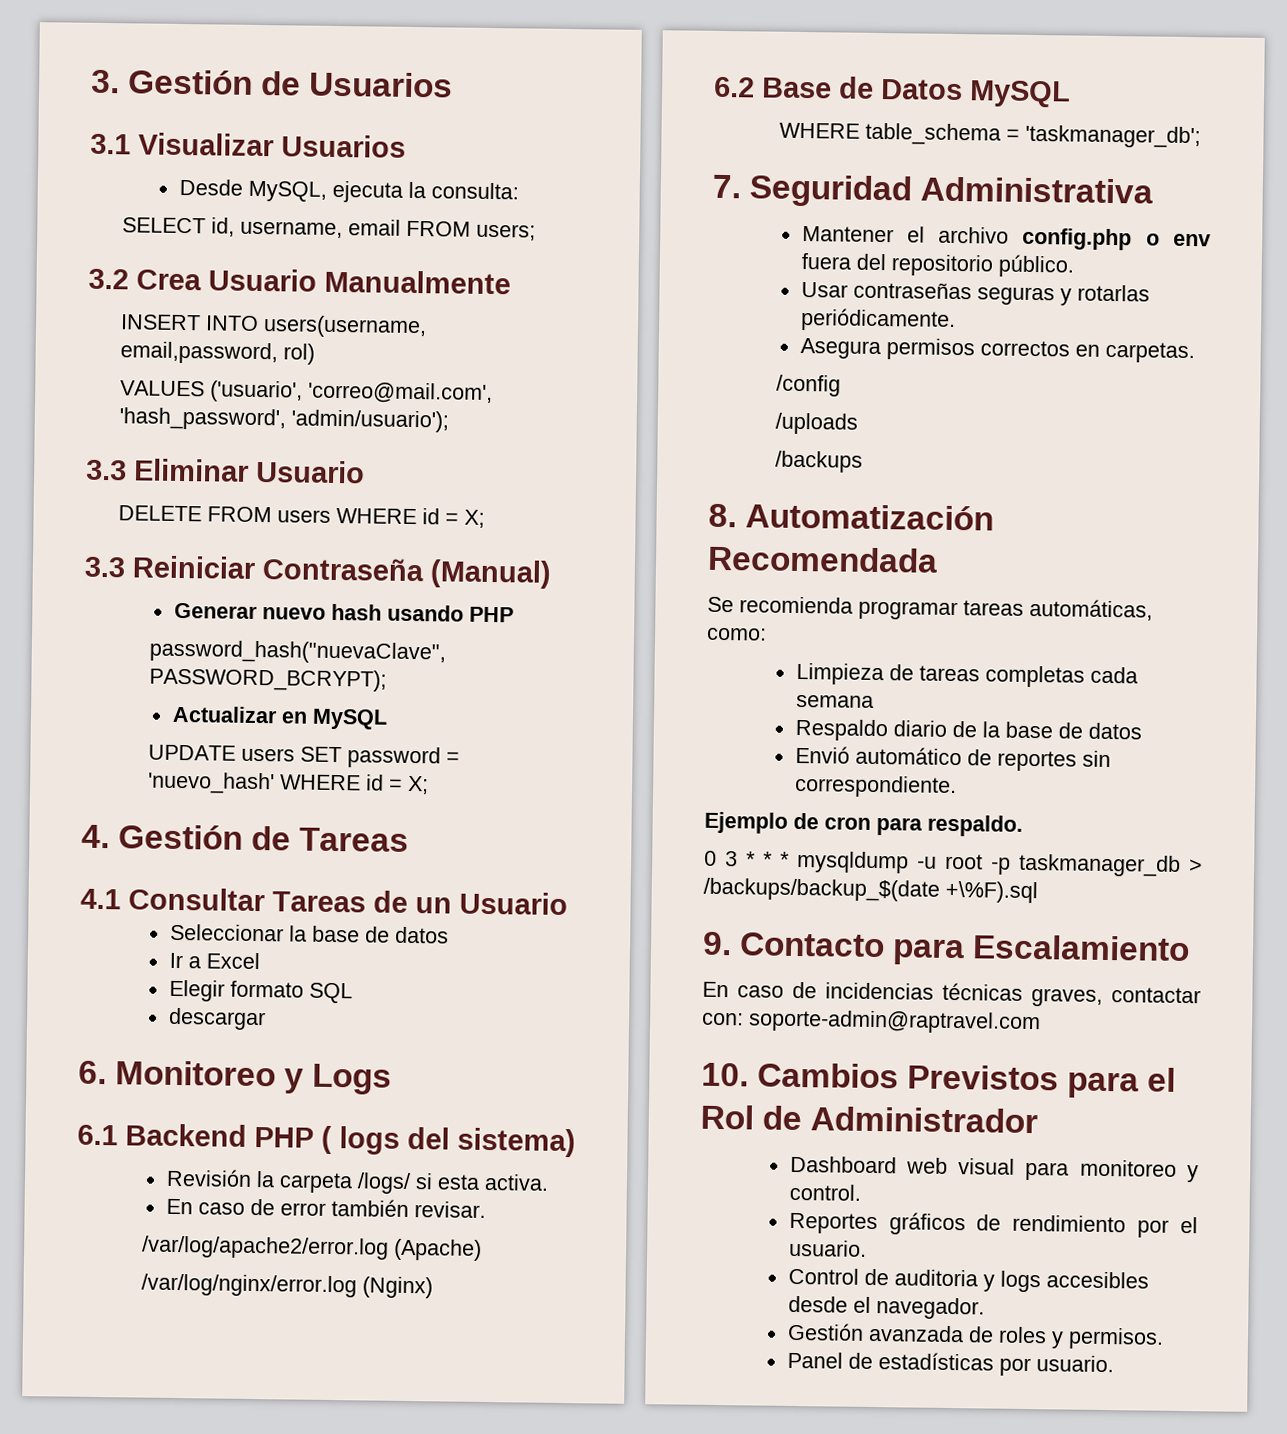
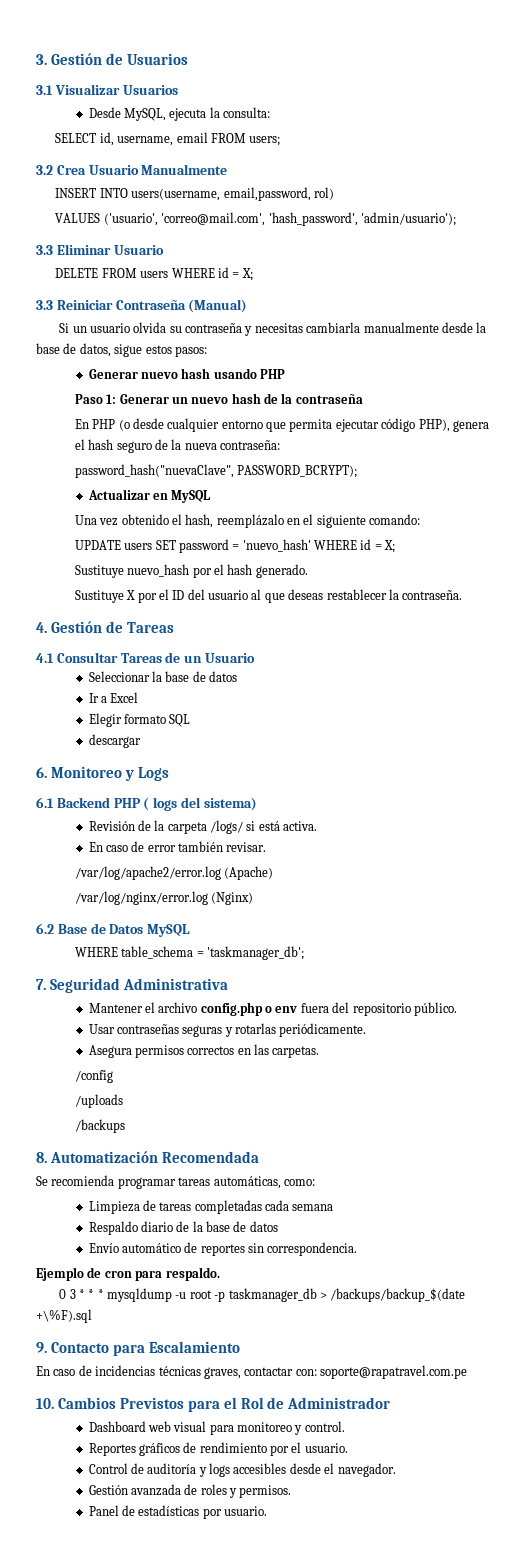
+ Si un usuario olvida su contraseña y necesitas cambiarla manualmente desde la base de datos, sigue estos pasos:
+ Paso 1: Generar un nuevo hash de la contraseña
+ En PHP (o desde cualquier entorno que permita ejecutar código PHP), genera el hash seguro de la nueva contraseña:
+ Una vez obtenido el hash, reemplázalo en el siguiente comando:
+ Sustituye nuevo_hash por el hash generado.
+ Sustituye X por el ID del usuario al que deseas restablecer la contraseña.
- Revisión la carpeta /logs/ si esta activa.
+ Revisión de la carpeta /logs/ si está activa.
- Asegura permisos correctos en carpetas.
+ Asegura permisos correctos en las carpetas.
- Limpieza de tareas completas cada semana
+ Limpieza de tareas completadas cada semana
- Envió automático de reportes sin correspondiente.
+ Envío automático de reportes sin correspondencia.
- En caso de incidencias técnicas graves, contactar con: soporte-admin@raptravel.com
+ En caso de incidencias técnicas graves, contactar con: soporte@rapatravel.com.pe
- Control de auditoria y logs accesibles desde el navegador.
+ Control de auditoría y logs accesibles desde el navegador.

